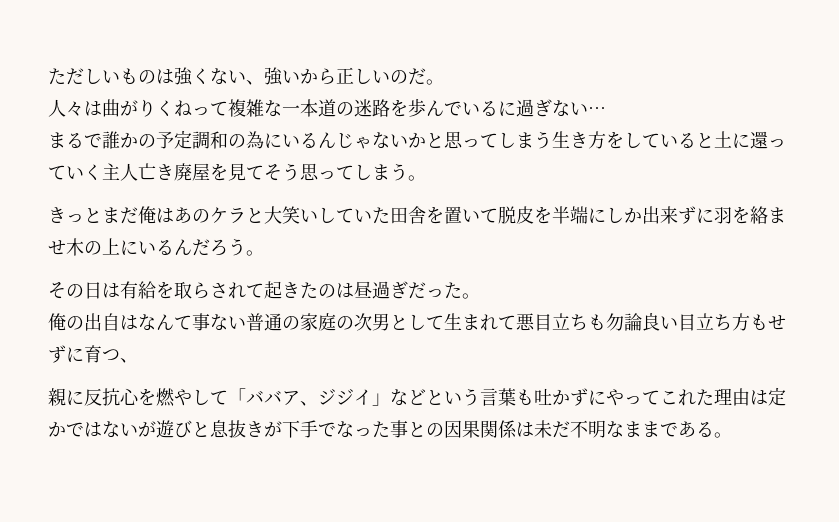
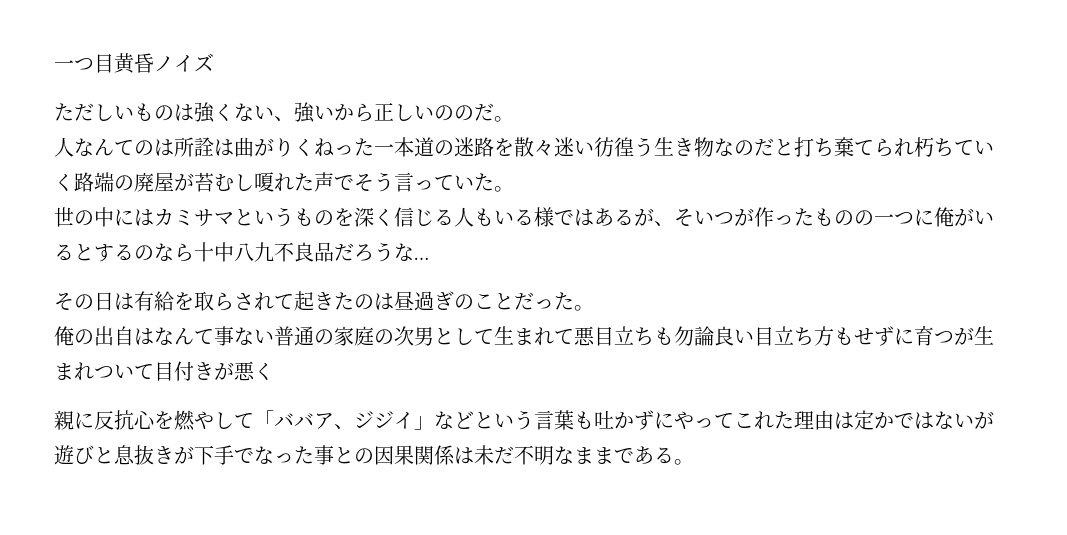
+ 一つ目黄昏ノイズ
- ただしいものは強くない、強いから正しいのだ。
+ ただしいものは強くない、強いから正しいののだ。
- 人々は曲がりくねって複雑な一本道の迷路を歩んでいるに過ぎない…
- まるで誰かの予定調和の為にいるんじゃないかと思ってしまう生き方をしていると土に還っていく主人亡き廃屋を見てそう思ってしまう。
- きっとまだ俺はあのケラと大笑いしていた田舎を置いて脱皮を半端にしか出来ずに羽を絡ませ木の上にいるんだろう。
+ 人なんてのは所詮は曲がりくねった一本道の迷路を散々迷い彷徨う生き物なのだと打ち棄てられ朽ちていく路端の廃屋が苔むし嗄れた声でそう言っていた。
+ 世の中にはカミサマというものを深く信じる人もいる様ではあるが、そいつが作ったものの一つに俺がいるとするのなら十中八九不良品だろうな…
- その日は有給を取らされて起きたのは昼過ぎだった。
+ その日は有給を取らされて起きたのは昼過ぎのことだった。
- 俺の出自はなんて事ない普通の家庭の次男として生まれて悪目立ちも勿論良い目立ち方もせずに育つ、
+ 俺の出自はなんて事ない普通の家庭の次男として生まれて悪目立ちも勿論良い目立ち方もせずに育つが生まれついて目付きが悪く

